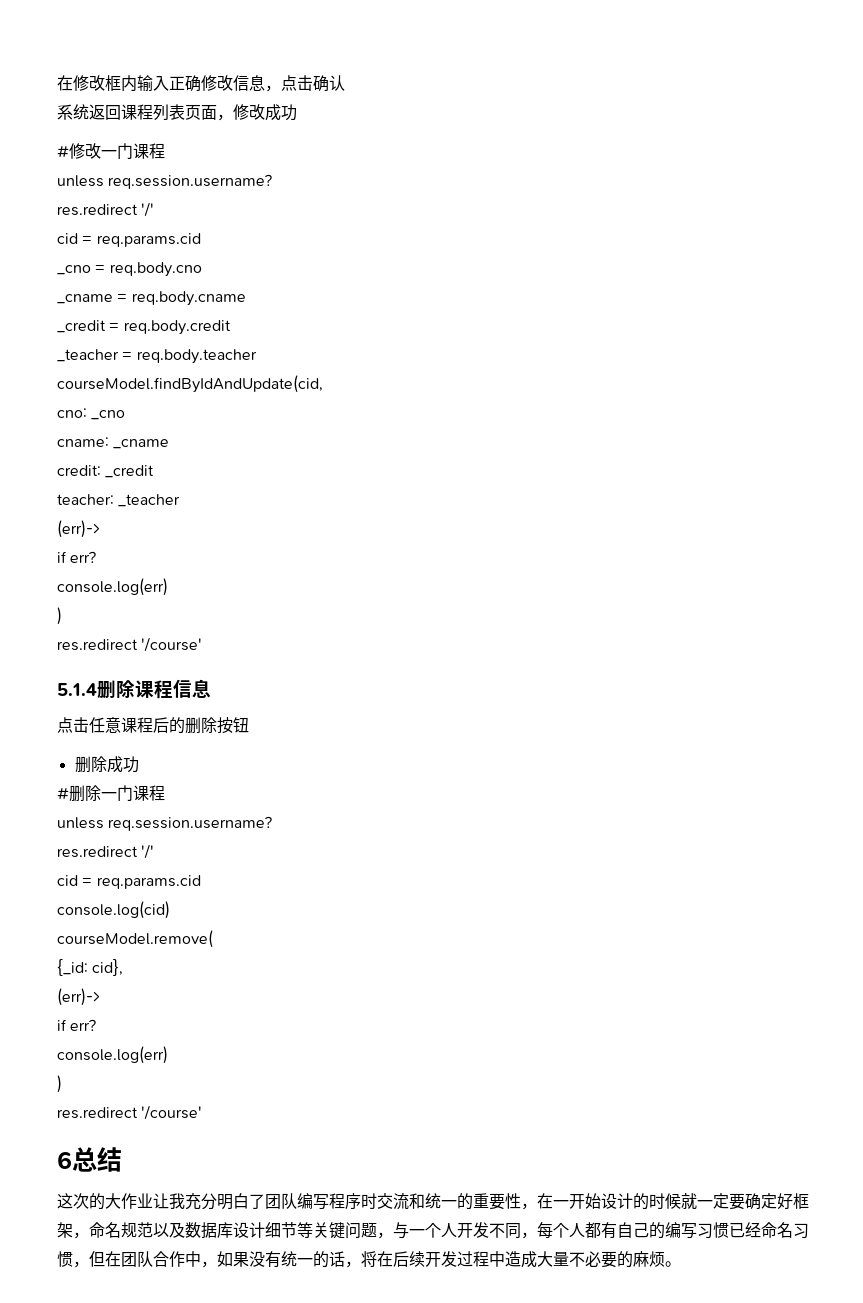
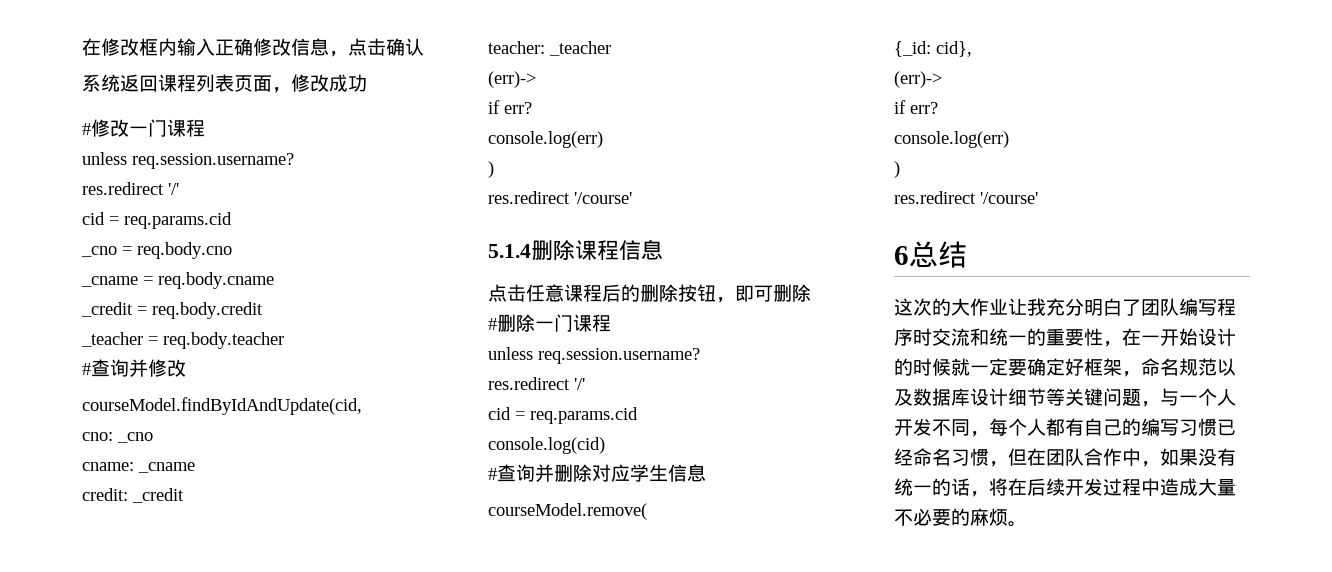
+ #查询并修改
- 点击任意课程后的删除按钮
- 删除成功
+ 点击任意课程后的删除按钮，即可删除
+ #查询并删除对应学生信息

